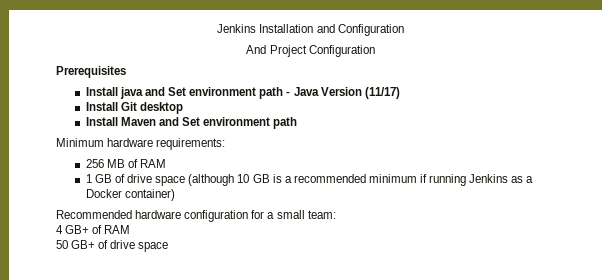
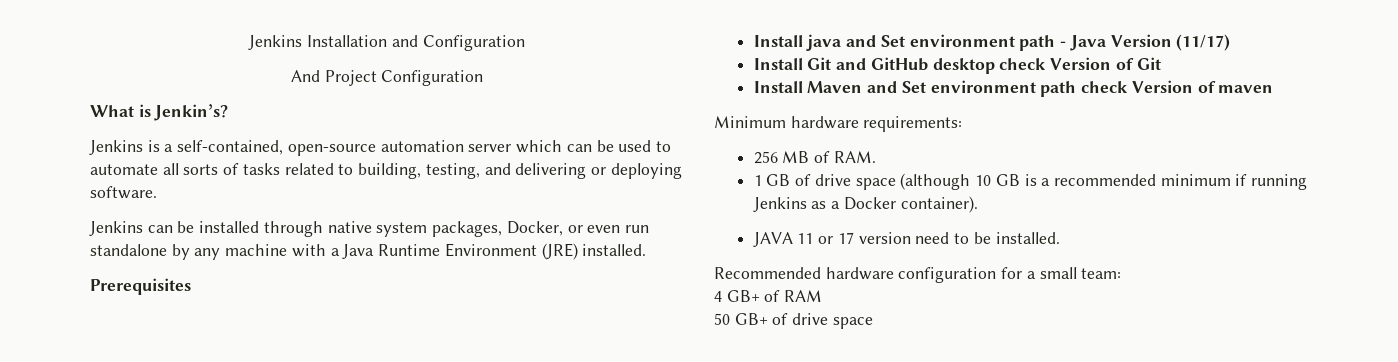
+ What is Jenkin’s?
+ Jenkins is a self-contained, open-source automation server which can be used to automate all sorts of tasks related to building, testing, and delivering or deploying software.
+ Jenkins can be installed through native system packages, Docker, or even run standalone by any machine with a Java Runtime Environment (JRE) installed.
- Install Git desktop
+ Install Git and GitHub desktop check Version of Git
- Install Maven and Set environment path
+ Install Maven and Set environment path check Version of maven
- 256 MB of RAM
+ 256 MB of RAM.
- 1 GB of drive space (although 10 GB is a recommended minimum if running Jenkins as a Docker container)
+ 1 GB of drive space (although 10 GB is a recommended minimum if running Jenkins as a Docker container).
+ JAVA 11 or 17 version need to be installed.

